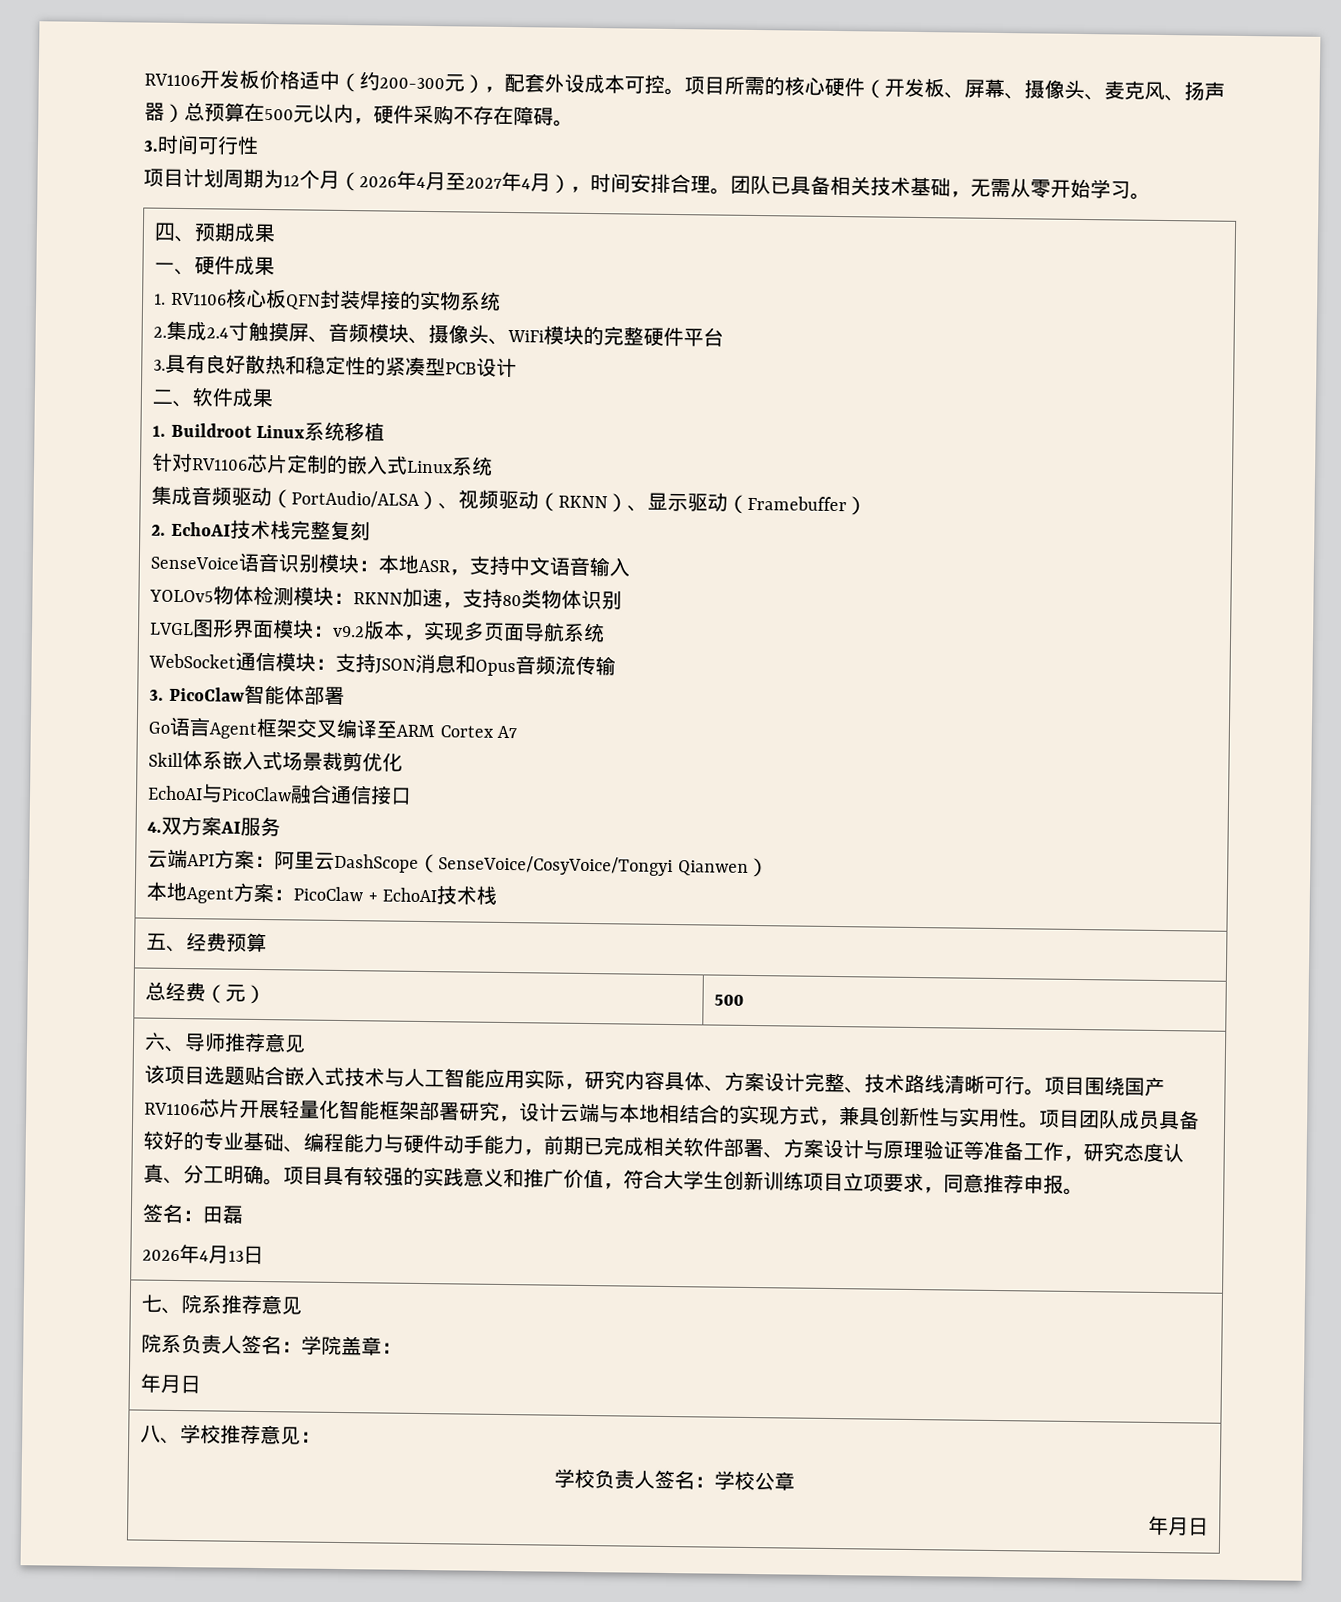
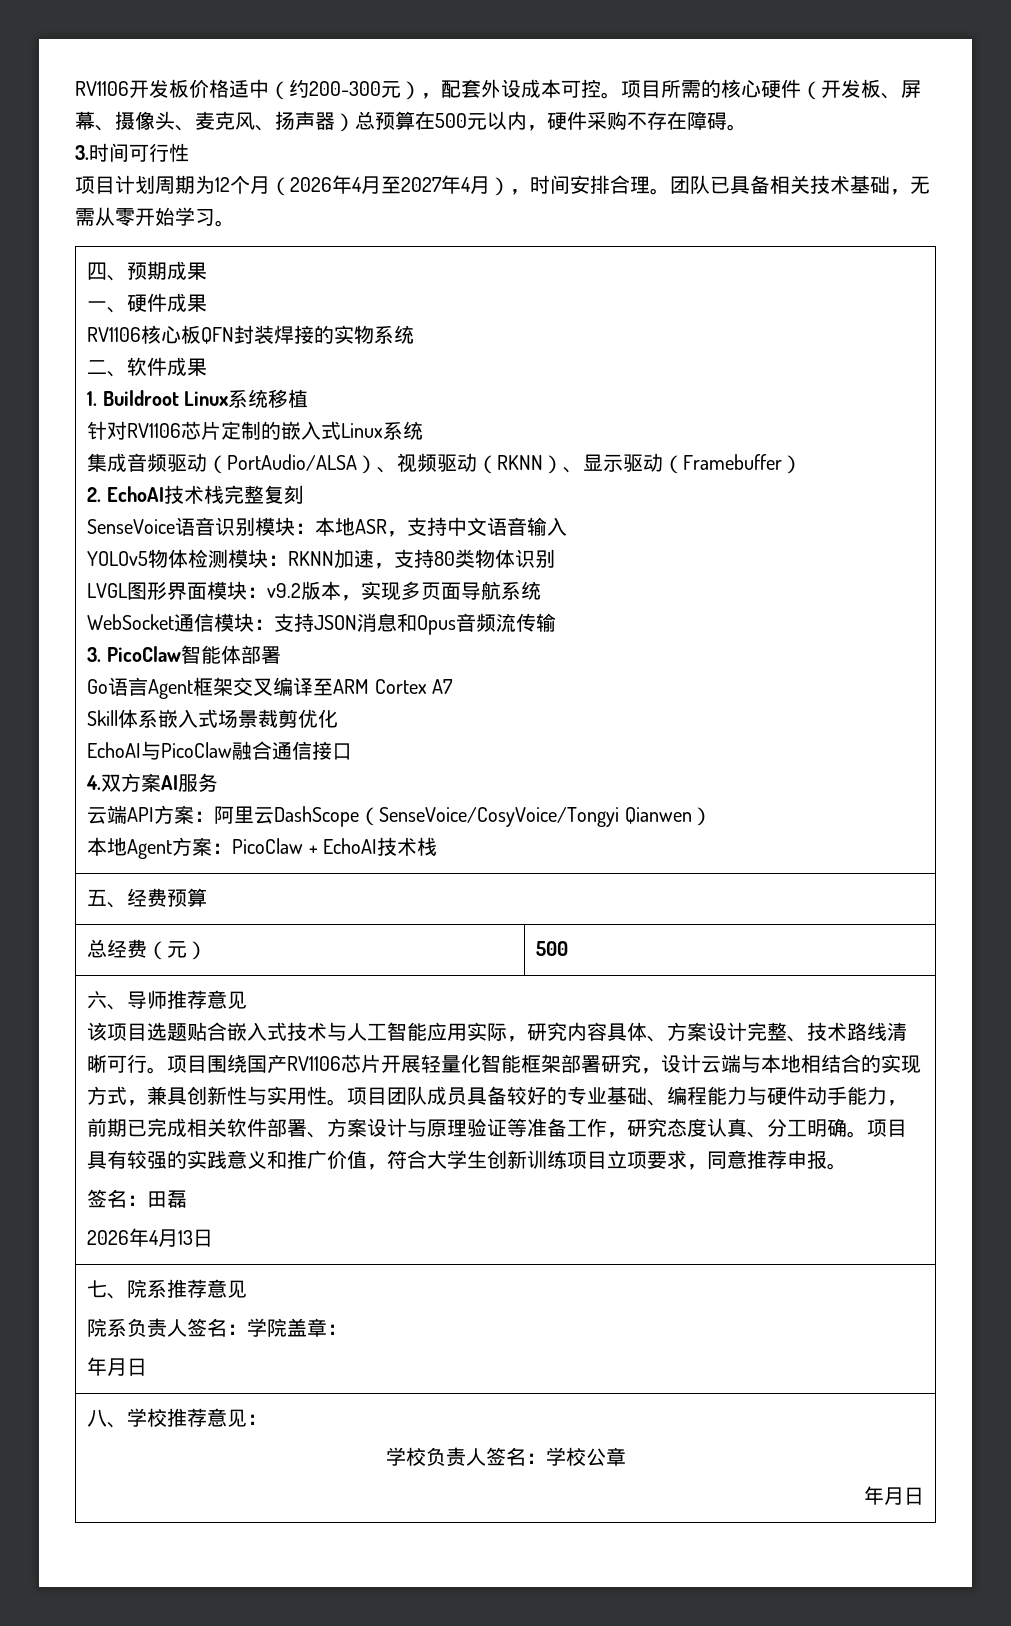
- 1. RV1106核心板QFN封装焊接的实物系统
+ RV1106核心板QFN封装焊接的实物系统
- 2.集成2.4寸触摸屏、音频模块、摄像头、WiFi模块的完整硬件平台
- 3.具有良好散热和稳定性的紧凑型PCB设计

